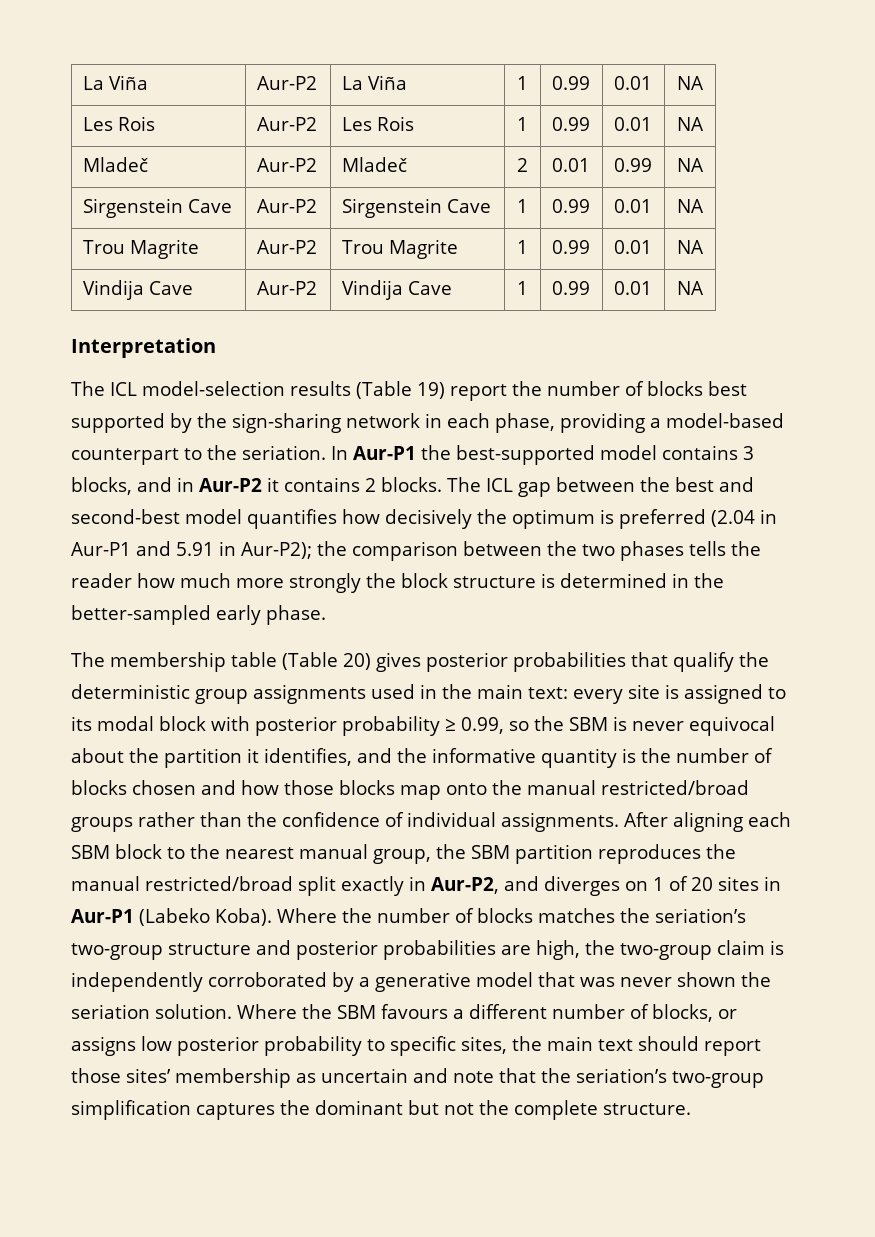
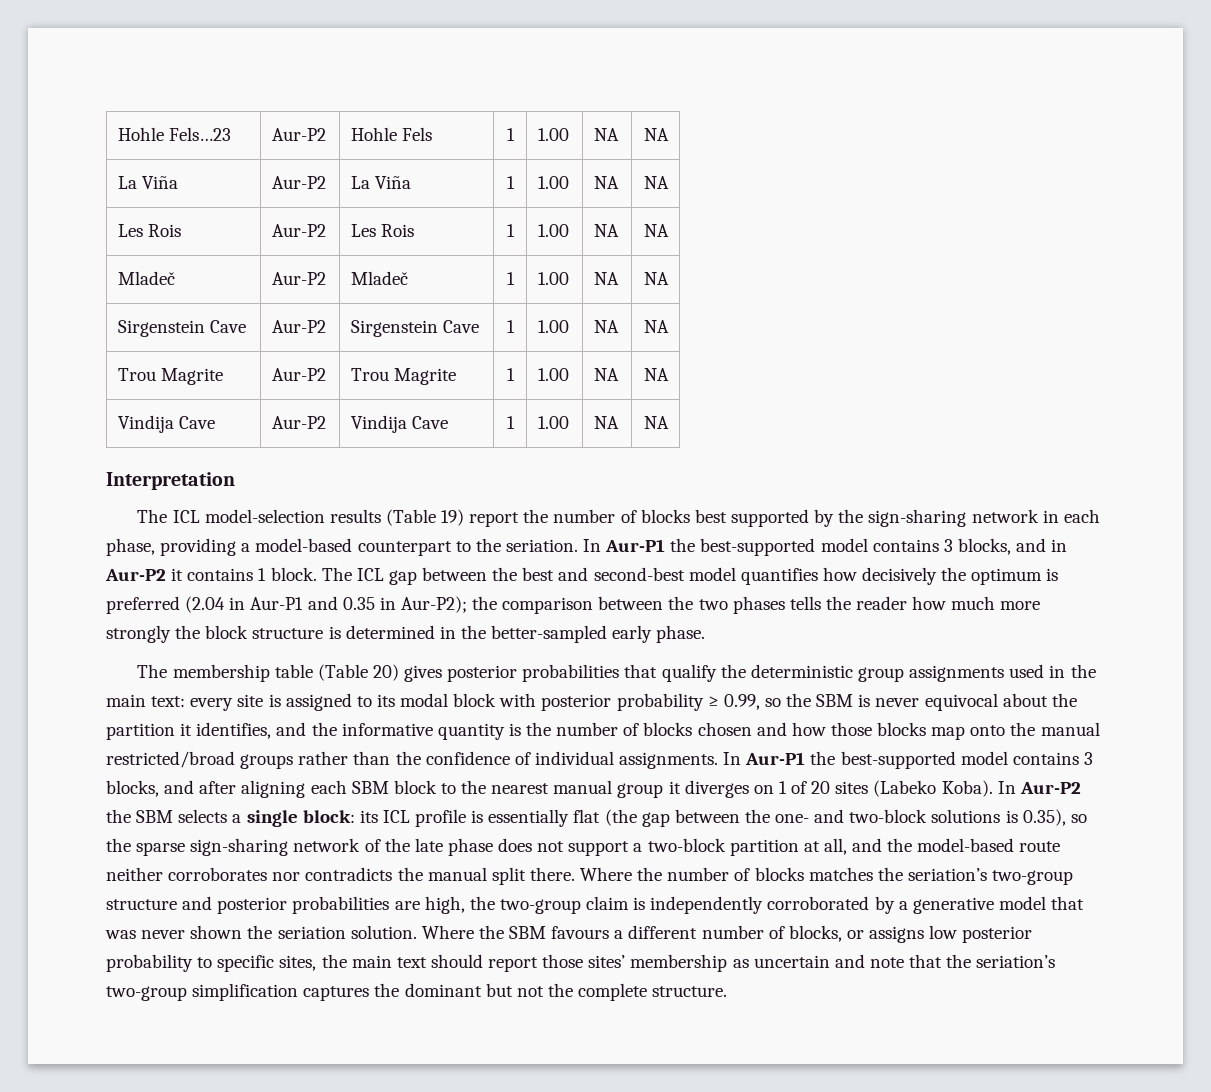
+ Hohle Fels…23 | Aur-P2 | Hohle Fels | 1 | 1.00 | NA | NA
- La Viña | Aur-P2 | La Viña | 1 | 0.99 | 0.01 | NA
+ La Viña | Aur-P2 | La Viña | 1 | 1.00 | NA | NA
- Les Rois | Aur-P2 | Les Rois | 1 | 0.99 | 0.01 | NA
+ Les Rois | Aur-P2 | Les Rois | 1 | 1.00 | NA | NA
- Mladeč | Aur-P2 | Mladeč | 2 | 0.01 | 0.99 | NA
+ Mladeč | Aur-P2 | Mladeč | 1 | 1.00 | NA | NA
- Sirgenstein Cave | Aur-P2 | Sirgenstein Cave | 1 | 0.99 | 0.01 | NA
+ Sirgenstein Cave | Aur-P2 | Sirgenstein Cave | 1 | 1.00 | NA | NA
- Trou Magrite | Aur-P2 | Trou Magrite | 1 | 0.99 | 0.01 | NA
+ Trou Magrite | Aur-P2 | Trou Magrite | 1 | 1.00 | NA | NA
- Vindija Cave | Aur-P2 | Vindija Cave | 1 | 0.99 | 0.01 | NA
+ Vindija Cave | Aur-P2 | Vindija Cave | 1 | 1.00 | NA | NA
- In Aur-P1 the best-supported model contains 3 blocks, and in Aur-P2 it contains 2 blocks.
+ In Aur-P1 the best-supported model contains 3 blocks, and in Aur-P2 it contains 1 block.
- The ICL gap between the best and second-best model quantifies how decisively the optimum is preferred (2.04 in Aur-P1 and 5.91 in Aur-P2); the comparison between the two phases tells the reader how much more strongly the block structure is determined in the better-sampled early phase.
+ The ICL gap between the best and second-best model quantifies how decisively the optimum is preferred (2.04 in Aur-P1 and 0.35 in Aur-P2); the comparison between the two phases tells the reader how much more strongly the block structure is determined in the better-sampled early phase.
- After aligning each SBM block to the nearest manual group, the SBM partition reproduces the manual restricted/broad split exactly in Aur-P2, and diverges on 1 of 20 sites in Aur-P1 (Labeko Koba).
+ In Aur-P1 the best-supported model contains 3 blocks, and after aligning each SBM block to the nearest manual group it diverges on 1 of 20 sites (Labeko Koba). In Aur-P2 the SBM selects a single block: its ICL profile is essentially flat (the gap between the one- and two-block solutions is 0.35), so the sparse sign-sharing network of the late phase does not support a two-block partition at all, and the model-based route neither corroborates nor contradicts the manual split there.

